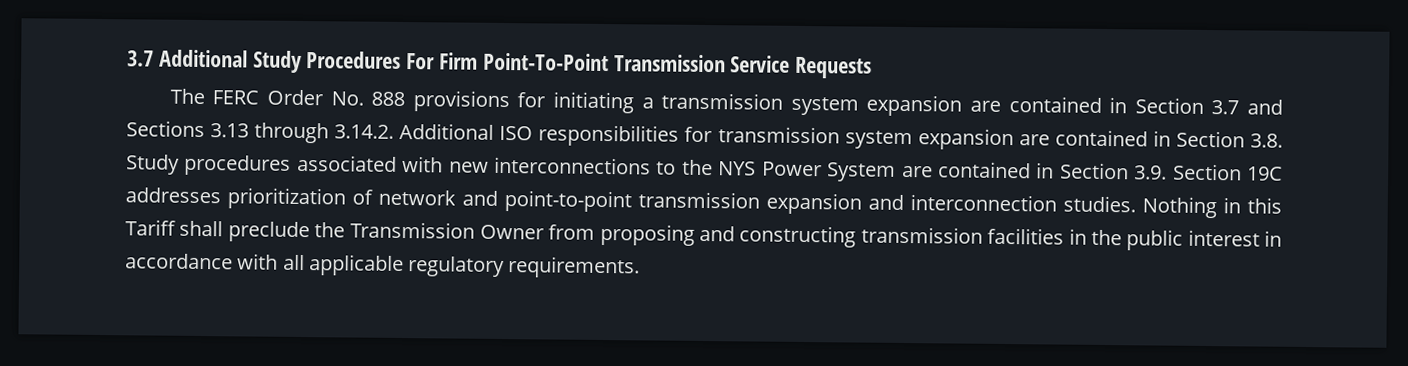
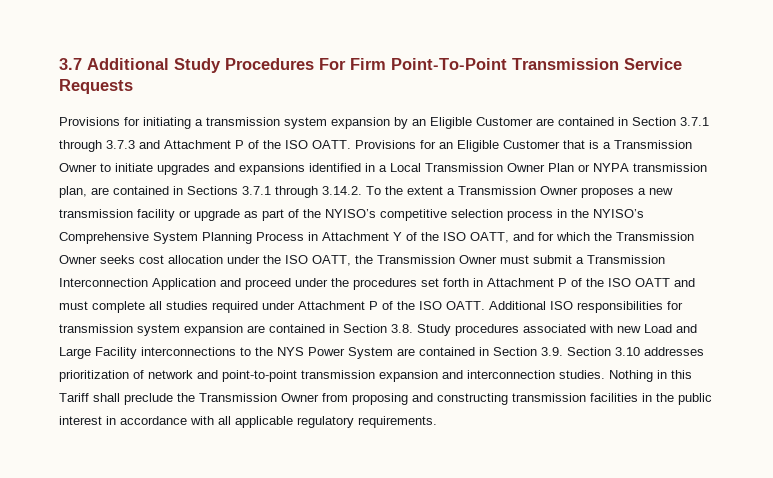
- The FERC Order No. 888 provisions for initiating a transmission system expansion are contained in Section 3.7 and Sections 3.13 through 3.14.2. Additional ISO responsibilities for transmission system expansion are contained in Section 3.8. Study procedures associated with new interconnections to the NYS Power System are contained in Section 3.9. Section 19C addresses prioritization of network and point-to-point transmission expansion and interconnection studies.
+ Provisions for initiating a transmission system expansion by an Eligible Customer are contained in Section 3.7.1 through 3.7.3 and Attachment P of the ISO OATT. Provisions for an Eligible Customer that is a Transmission Owner to initiate upgrades and expansions identified in a Local Transmission Owner Plan or NYPA transmission plan, are contained in Sections 3.7.1 through 3.14.2. To the extent a Transmission Owner proposes a new transmission facility or upgrade as part of the NYISO’s competitive selection process in the NYISO’s Comprehensive System Planning Process in Attachment Y of the ISO OATT, and for which the Transmission Owner seeks cost allocation under the ISO OATT, the Transmission Owner must submit a Transmission Interconnection Application and proceed under the procedures set forth in Attachment P of the ISO OATT and must complete all studies required under Attachment P of the ISO OATT. Additional ISO responsibilities for transmission system expansion are contained in Section 3.8. Study procedures associated with new Load and Large Facility interconnections to the NYS Power System are contained in Section 3.9. Section 3.10 addresses prioritization of network and point-to-point transmission expansion and interconnection studies.

